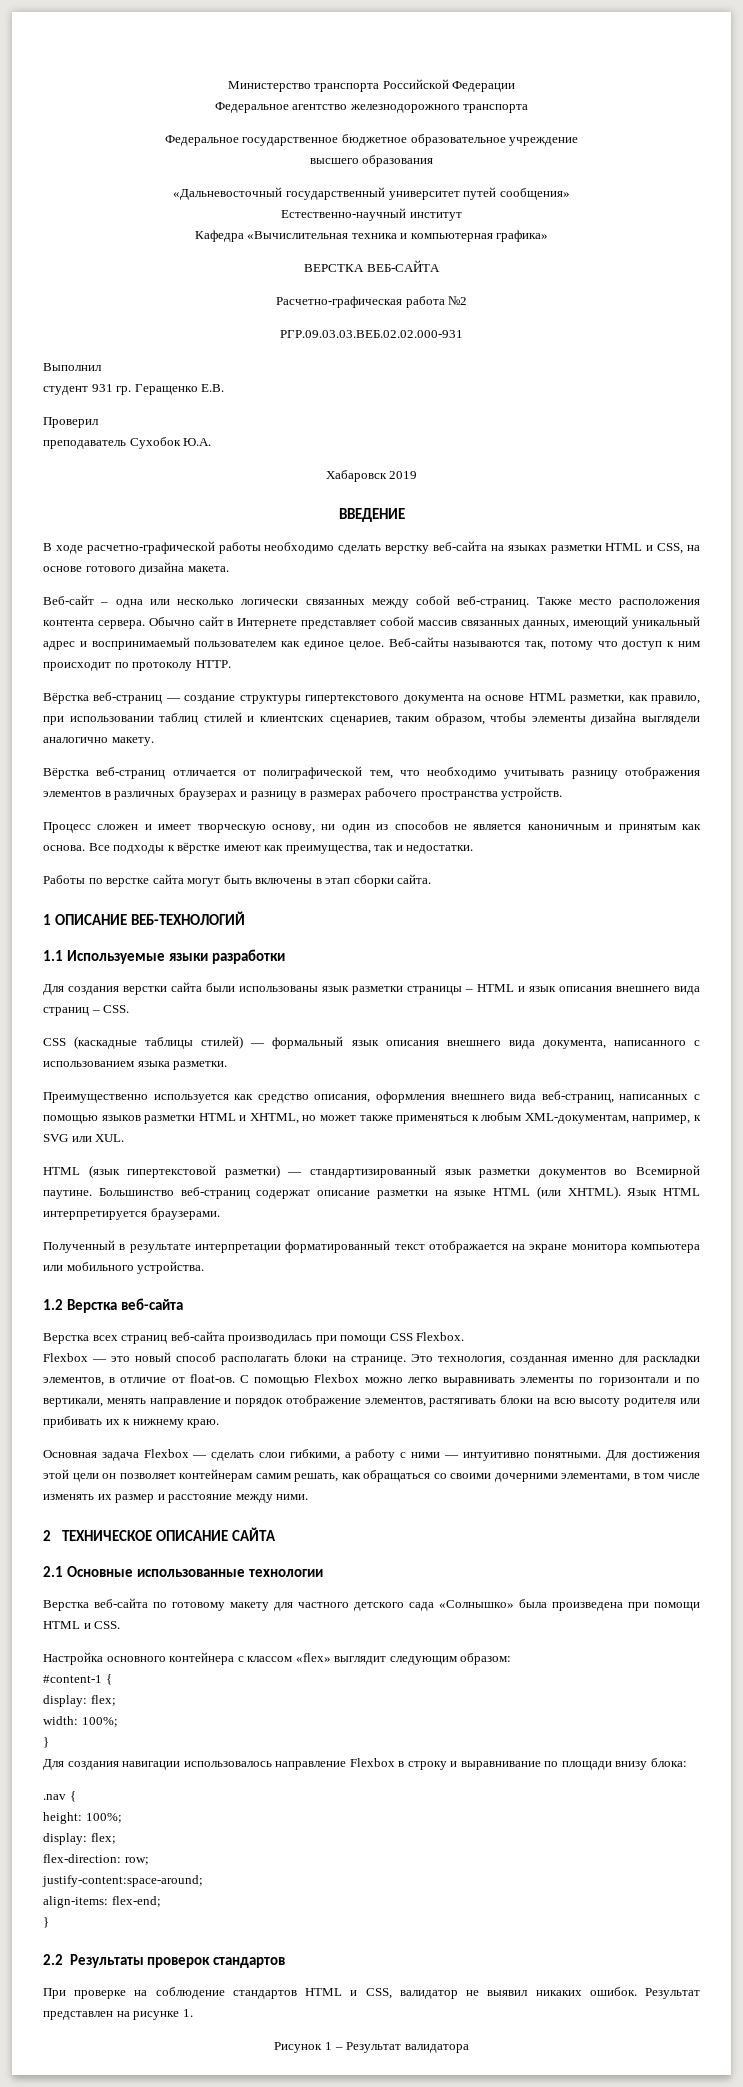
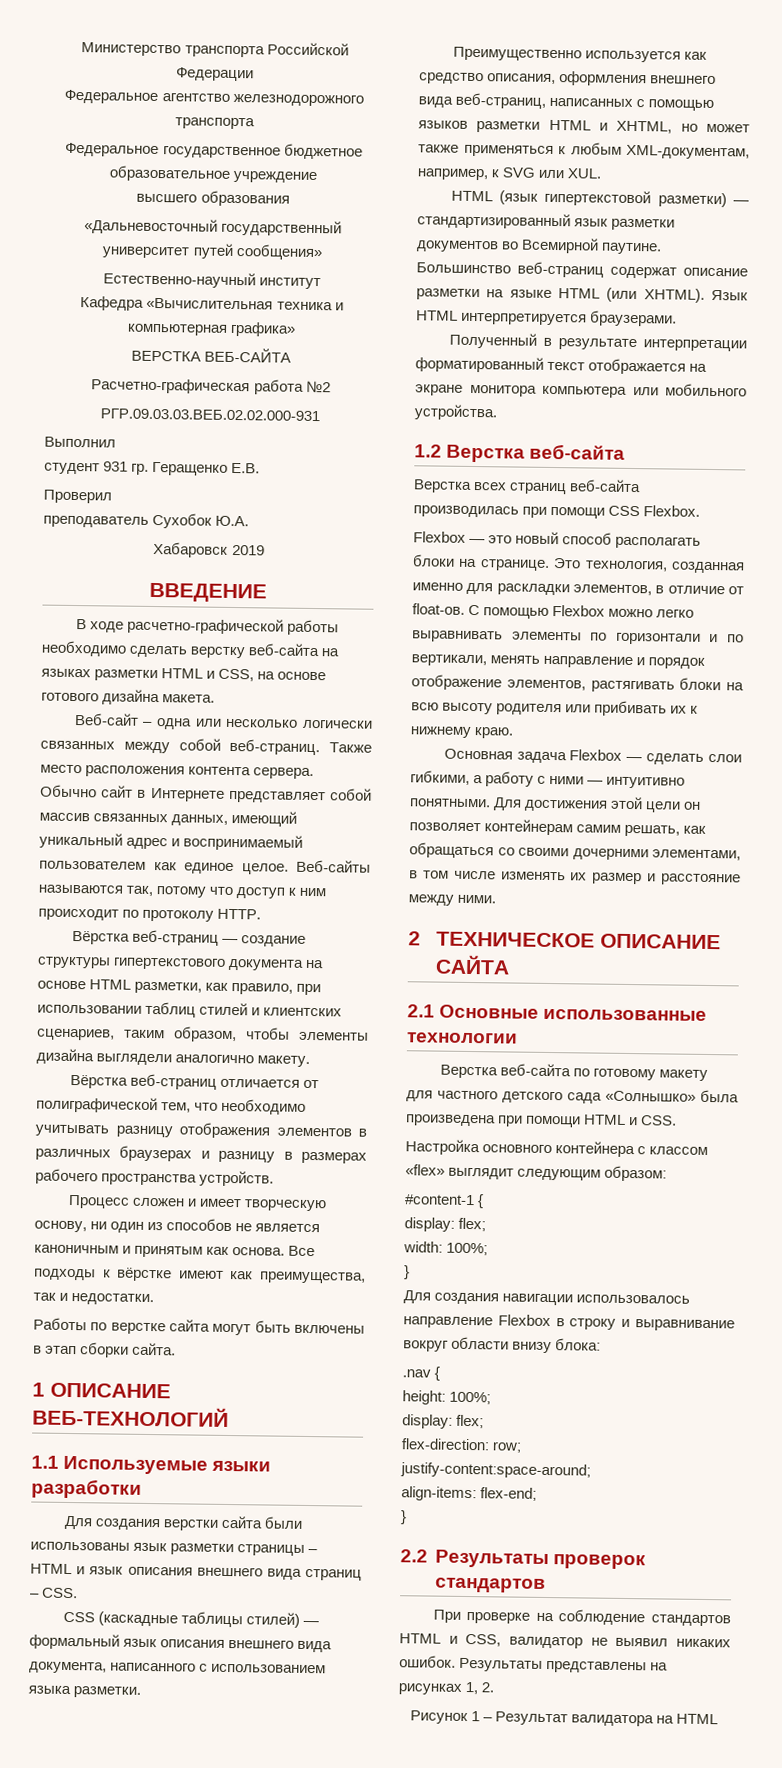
- Для создания навигации использовалось направление Flexbox в строку и выравнивание по площади внизу блока:
+ Для создания навигации использовалось направление Flexbox в строку и выравнивание вокруг области внизу блока:
- Результат представлен на рисунке 1.
+ Результаты представлены на рисунках 1, 2.
- Рисунок 1 – Результат валидатора
+ Рисунок 1 – Результат валидатора на HTML

